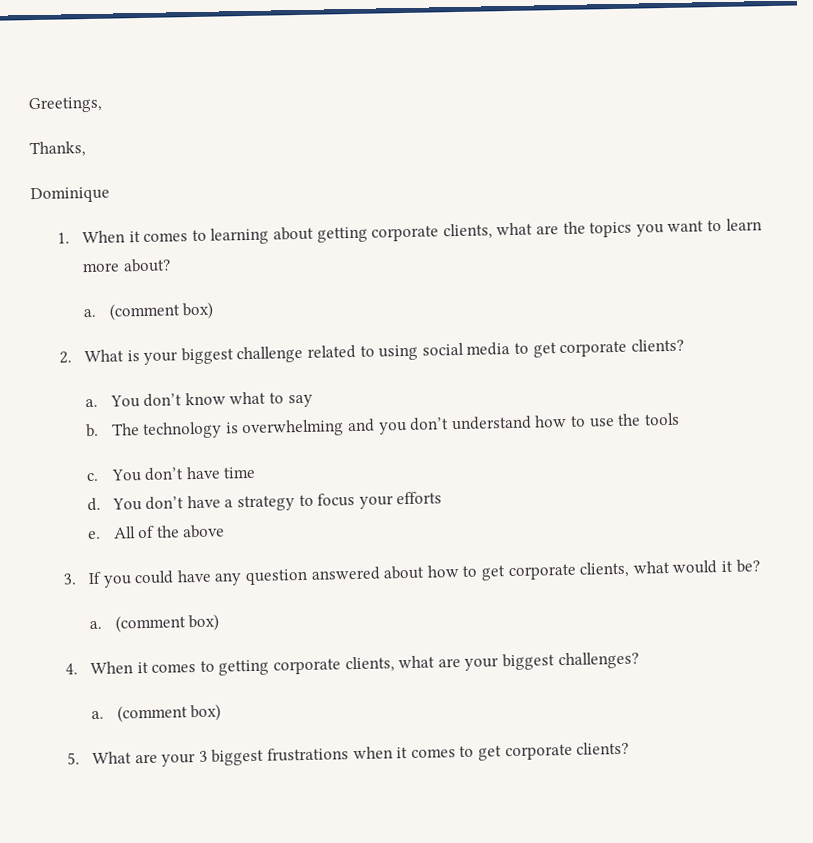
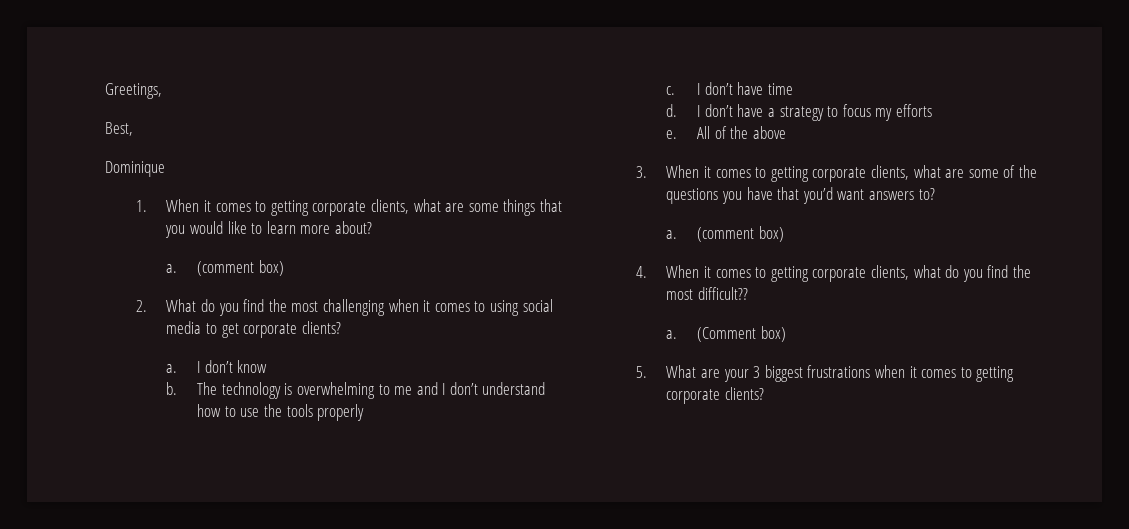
- Thanks,
+ Best,
- 1. When it comes to learning about getting corporate clients, what are the topics you want to learn more about?
+ 1. When it comes to getting corporate clients, what are some things that you would like to learn more about?
- 2. What is your biggest challenge related to using social media to get corporate clients?
+ 2. What do you find the most challenging when it comes to using social media to get corporate clients?
- You don’t know what to say
+ I don’t know
- The technology is overwhelming and you don’t understand how to use the tools
+ The technology is overwhelming to me and I don’t understand how to use the tools properly
- You don’t have time
+ I don’t have time
- You don’t have a strategy to focus your efforts
+ I don’t have a strategy to focus my efforts
- 3. If you could have any question answered about how to get corporate clients, what would it be?
+ 3. When it comes to getting corporate clients, what are some of the questions you have that you’d want answers to?
- 4. When it comes to getting corporate clients, what are your biggest challenges?
- a. (comment box)
+ 4. When it comes to getting corporate clients, what do you find the most difficult??
+ a. (Comment box)
- 5. What are your 3 biggest frustrations when it comes to get corporate clients?
+ 5. What are your 3 biggest frustrations when it comes to getting corporate clients?

